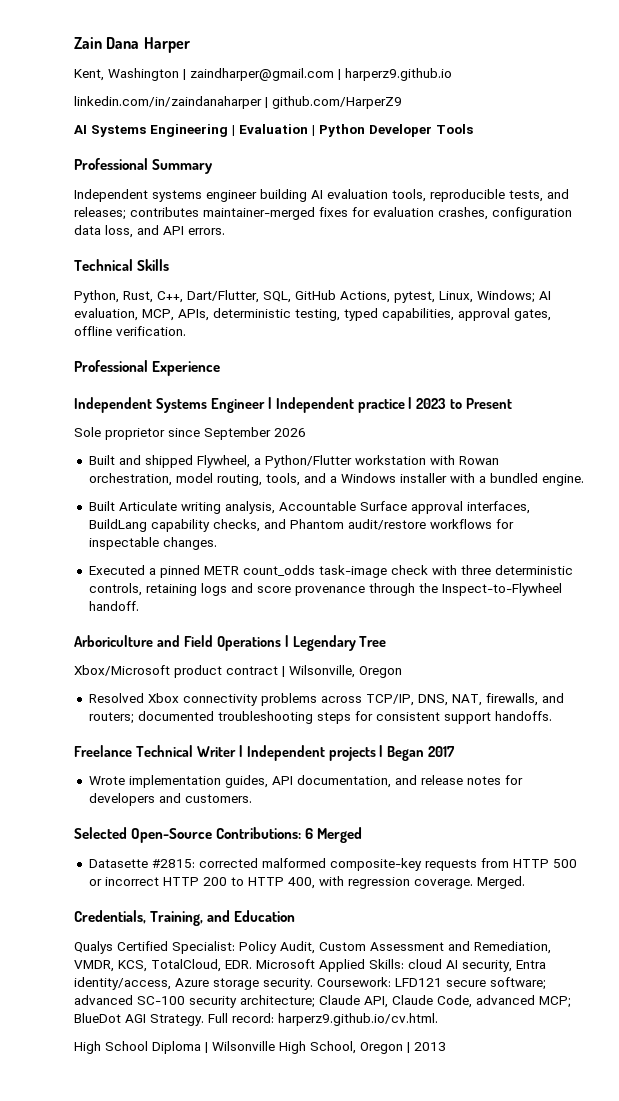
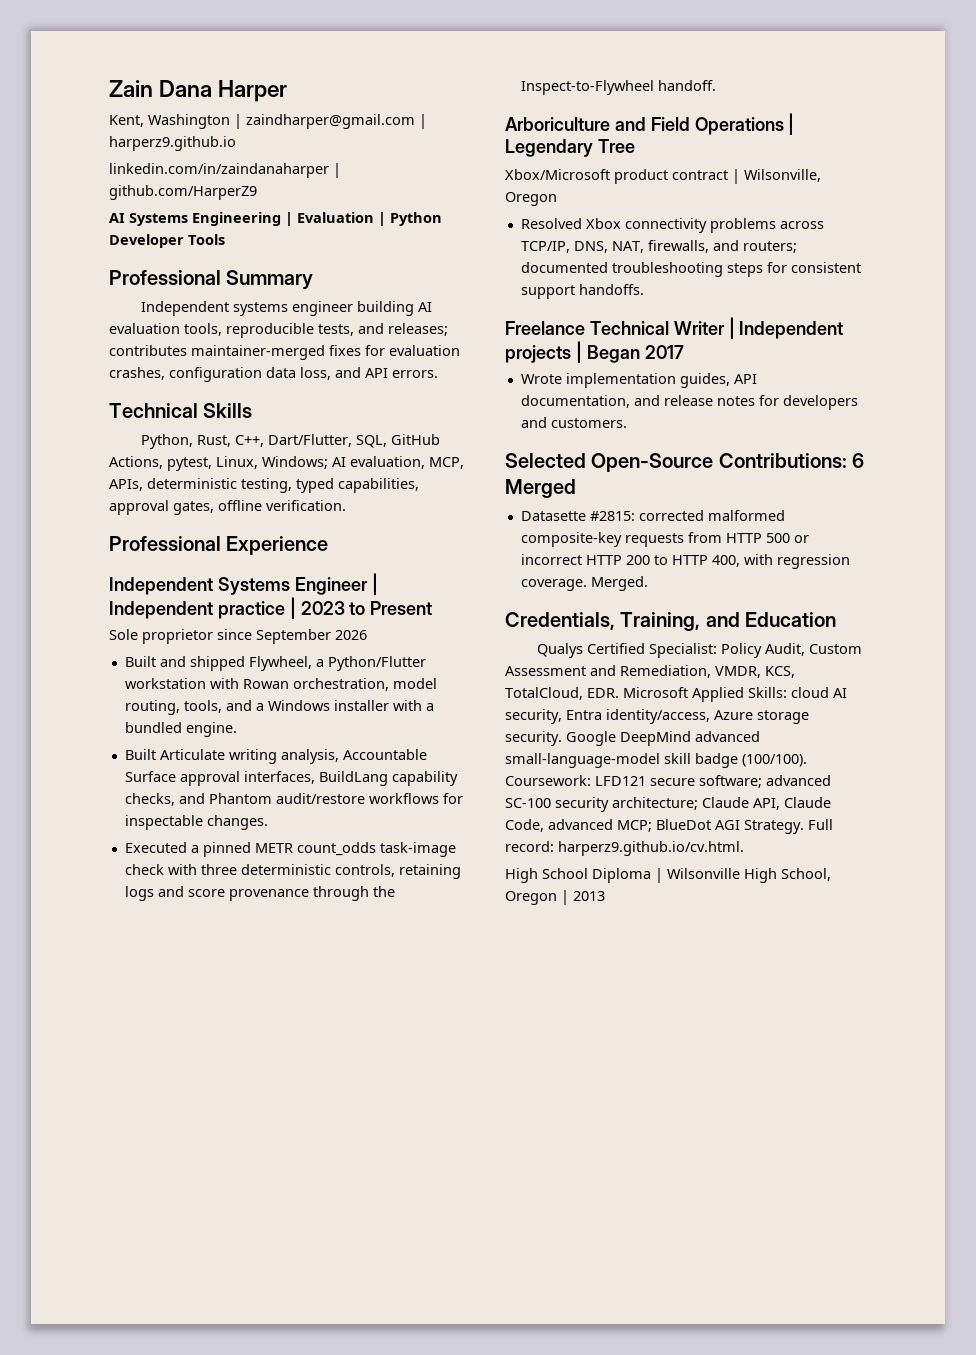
+ Google DeepMind advanced small-language-model skill badge (100/100).

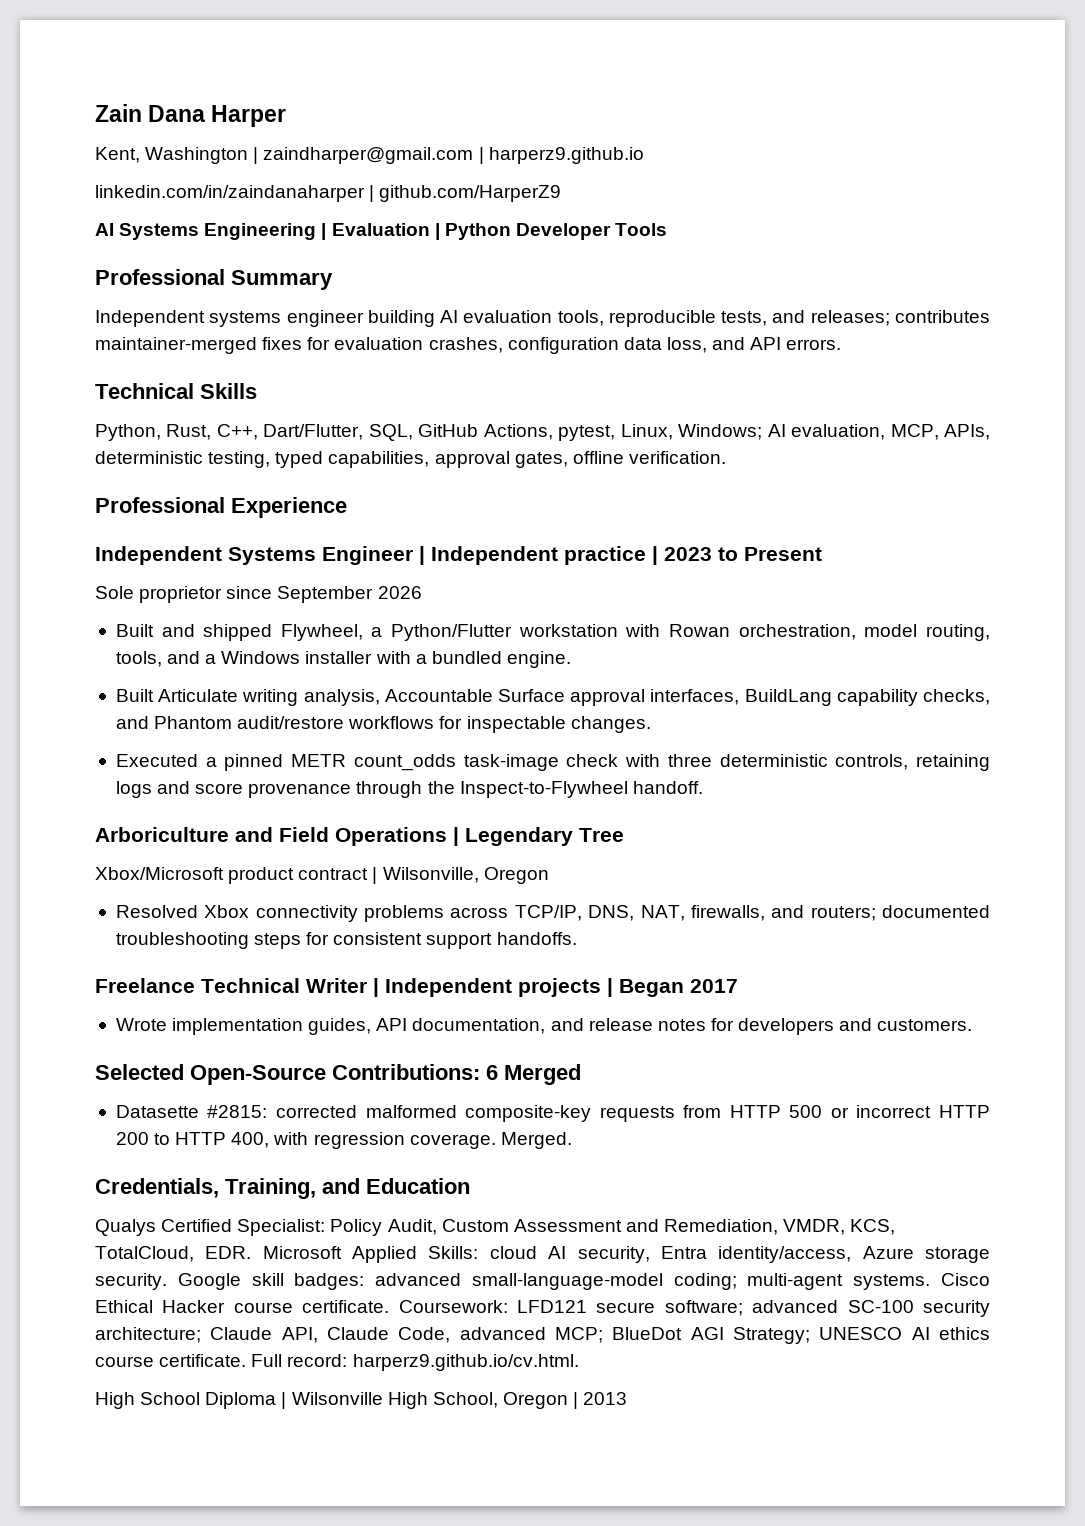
- Google DeepMind advanced small-language-model skill badge (100/100).
+ Google skill badges: advanced small-language-model coding; multi-agent systems. Cisco Ethical Hacker course certificate.
- Coursework: LFD121 secure software; advanced SC-100 security architecture; Claude API, Claude Code, advanced MCP; BlueDot AGI Strategy.
+ Coursework: LFD121 secure software; advanced SC-100 security architecture; Claude API, Claude Code, advanced MCP; BlueDot AGI Strategy; UNESCO AI ethics course certificate.

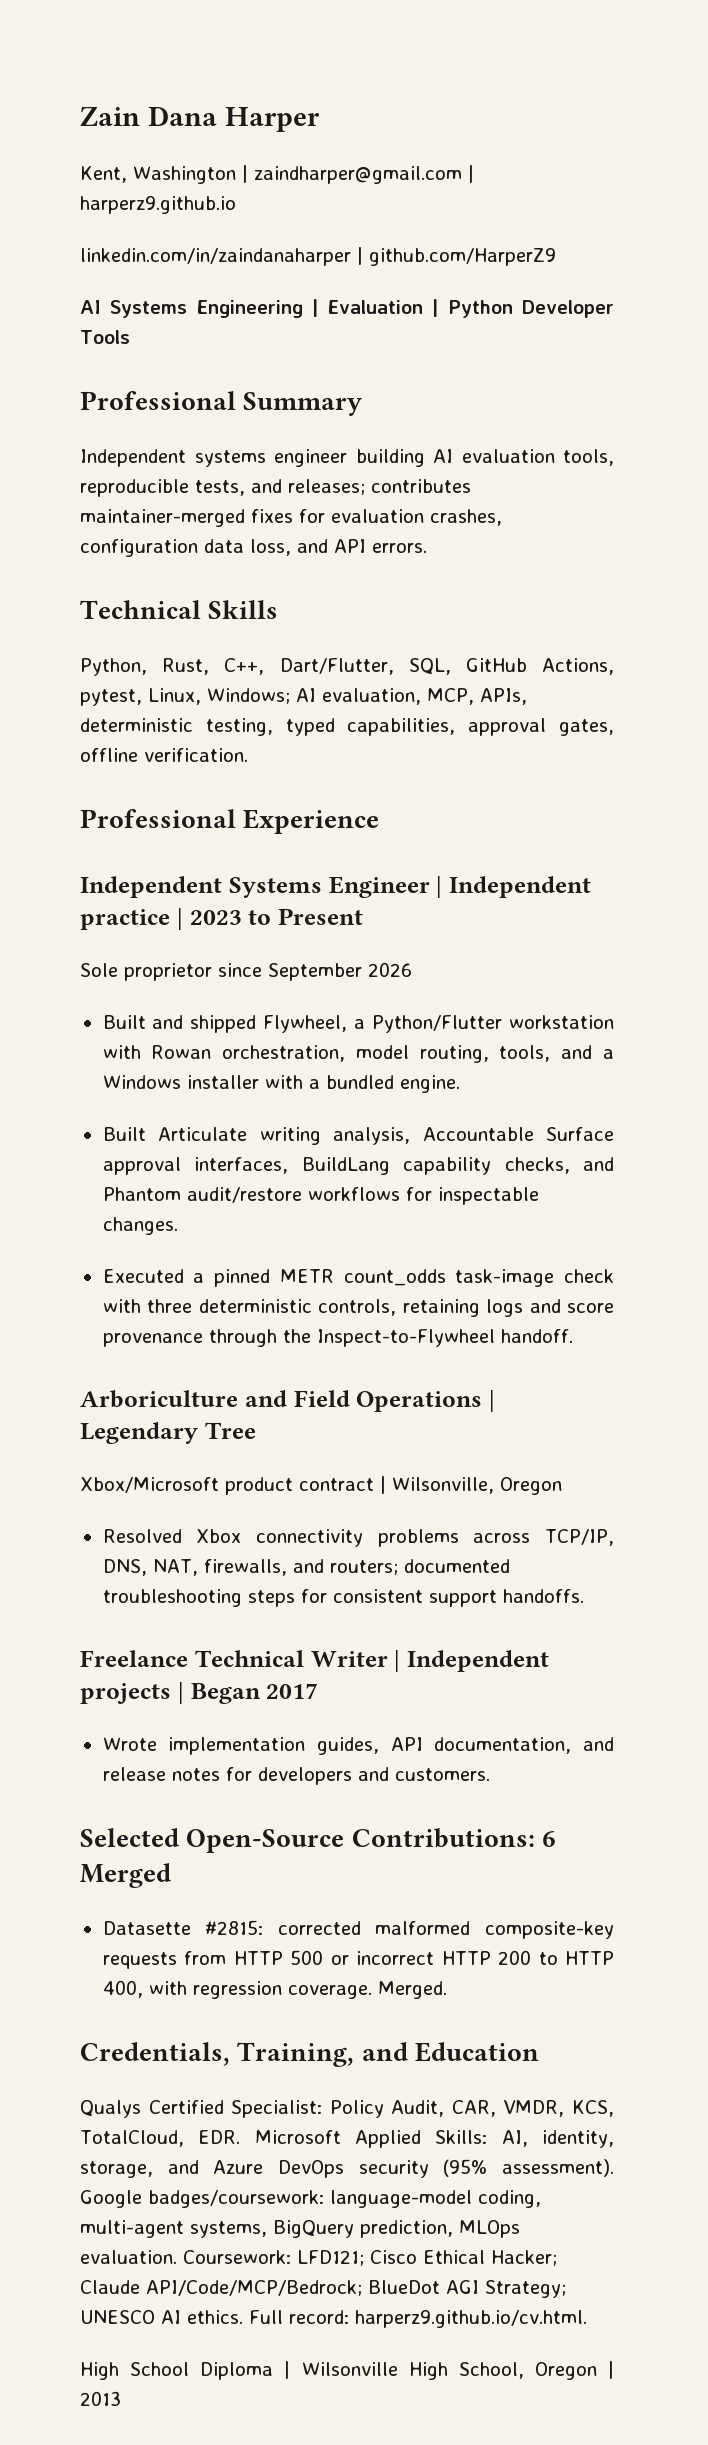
- Qualys Certified Specialist: Policy Audit, Custom Assessment and Remediation, VMDR, KCS, TotalCloud, EDR. Microsoft Applied Skills: cloud AI security, Entra identity/access, Azure storage security. Google skill badges: advanced small-language-model coding; multi-agent systems. Cisco Ethical Hacker course certificate. Coursework: LFD121 secure software; advanced SC-100 security architecture; Claude API, Claude Code, advanced MCP; BlueDot AGI Strategy; UNESCO AI ethics course certificate.
+ Qualys Certified Specialist: Policy Audit, CAR, VMDR, KCS, TotalCloud, EDR. Microsoft Applied Skills: AI, identity, storage, and Azure DevOps security (95% assessment). Google badges/coursework: language-model coding, multi-agent systems, BigQuery prediction, MLOps evaluation. Coursework: LFD121; Cisco Ethical Hacker; Claude API/Code/MCP/Bedrock; BlueDot AGI Strategy; UNESCO AI ethics.

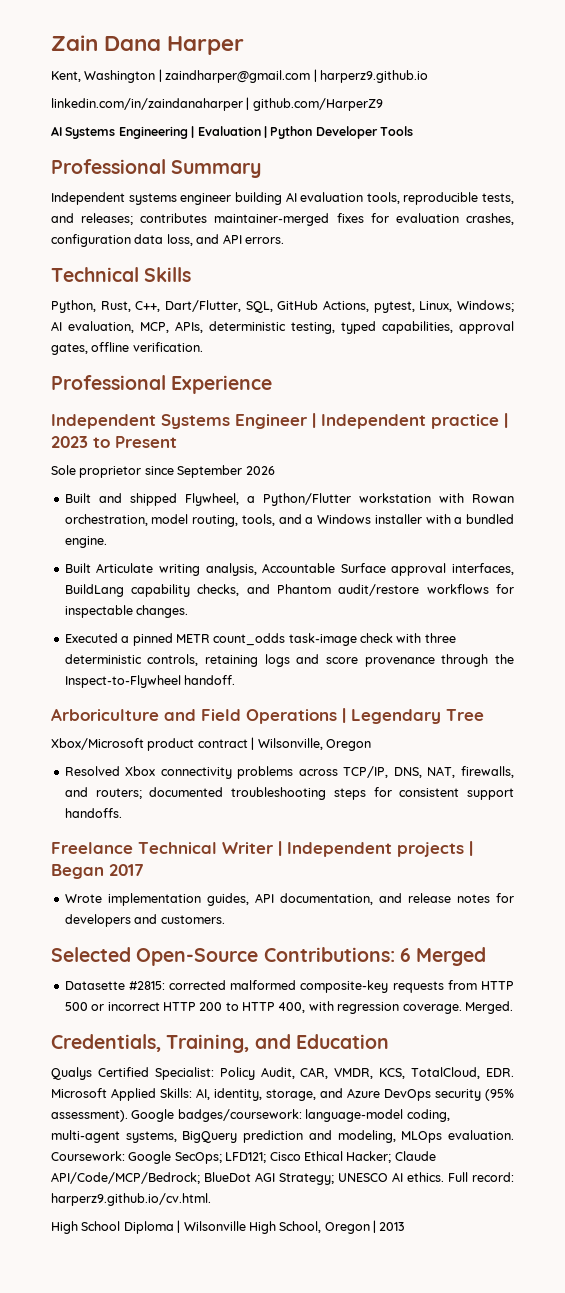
- Google badges/coursework: language-model coding, multi-agent systems, BigQuery prediction, MLOps evaluation.
+ Google badges/coursework: language-model coding, multi-agent systems, BigQuery prediction and modeling, MLOps evaluation.
- Coursework: LFD121; Cisco Ethical Hacker; Claude API/Code/MCP/Bedrock; BlueDot AGI Strategy; UNESCO AI ethics.
+ Coursework: Google SecOps; LFD121; Cisco Ethical Hacker; Claude API/Code/MCP/Bedrock; BlueDot AGI Strategy; UNESCO AI ethics.

